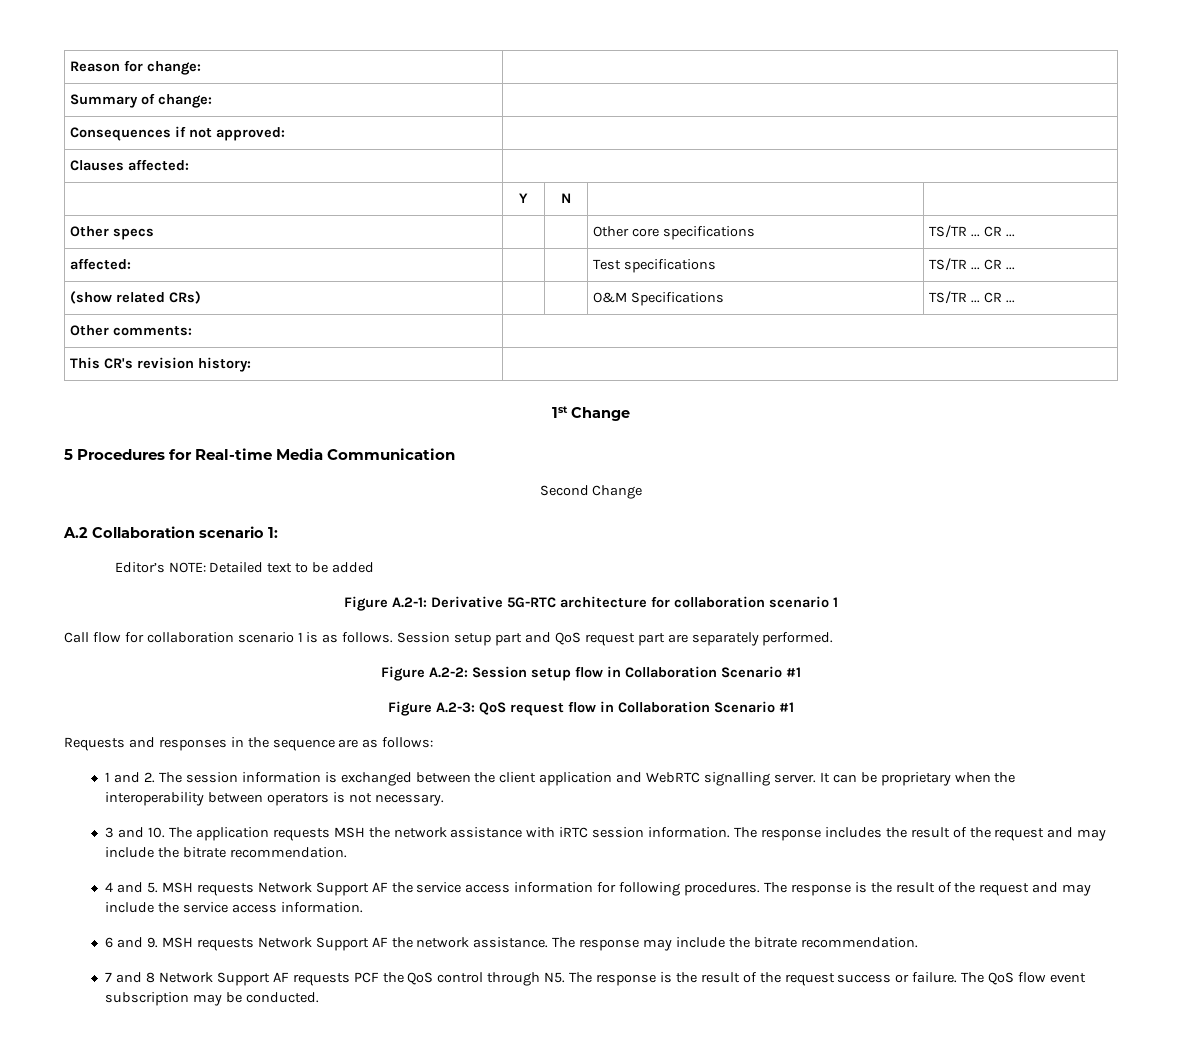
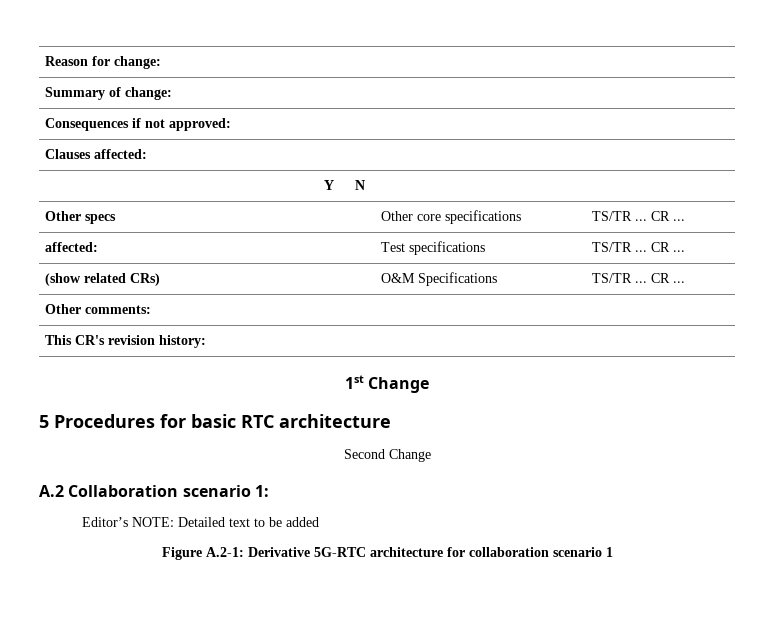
- 5 Procedures for Real-time Media Communication
+ 5 Procedures for basic RTC architecture
- Call flow for collaboration scenario 1 is as follows. Session setup part and QoS request part are separately performed.
- Figure A.2-2: Session setup flow in Collaboration Scenario #1
- Figure A.2-3: QoS request flow in Collaboration Scenario #1
- Requests and responses in the sequence are as follows:
- 1 and 2. The session information is exchanged between the client application and WebRTC signalling server. It can be proprietary when the interoperability between operators is not necessary.
- 3 and 10. The application requests MSH the network assistance with iRTC session information. The response includes the result of the request and may include the bitrate recommendation.
- 4 and 5. MSH requests Network Support AF the service access information for following procedures. The response is the result of the request and may include the service access information.
- 6 and 9. MSH requests Network Support AF the network assistance. The response may include the bitrate recommendation.
- 7 and 8 Network Support AF requests PCF the QoS control through N5. The response is the result of the request success or failure. The QoS flow event subscription may be conducted.

